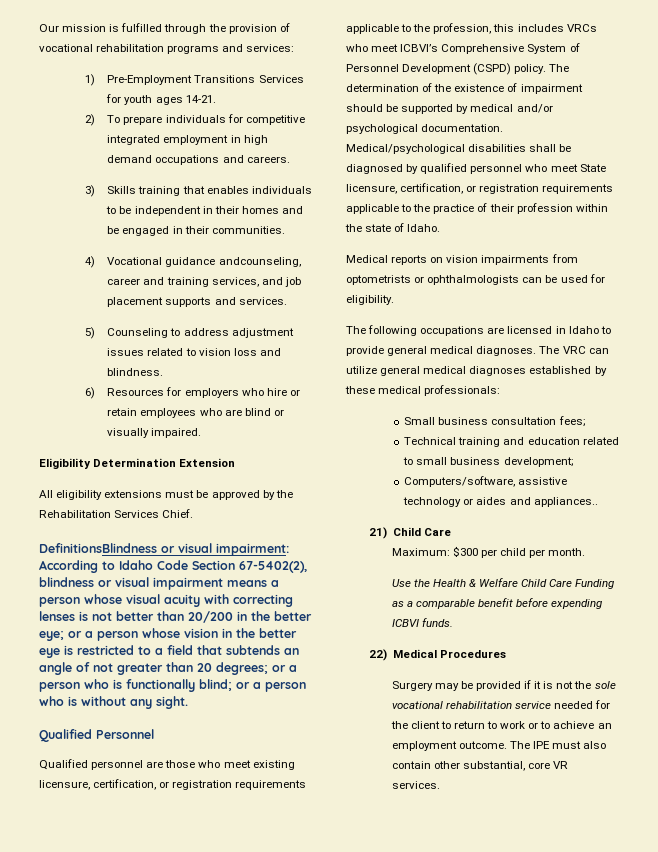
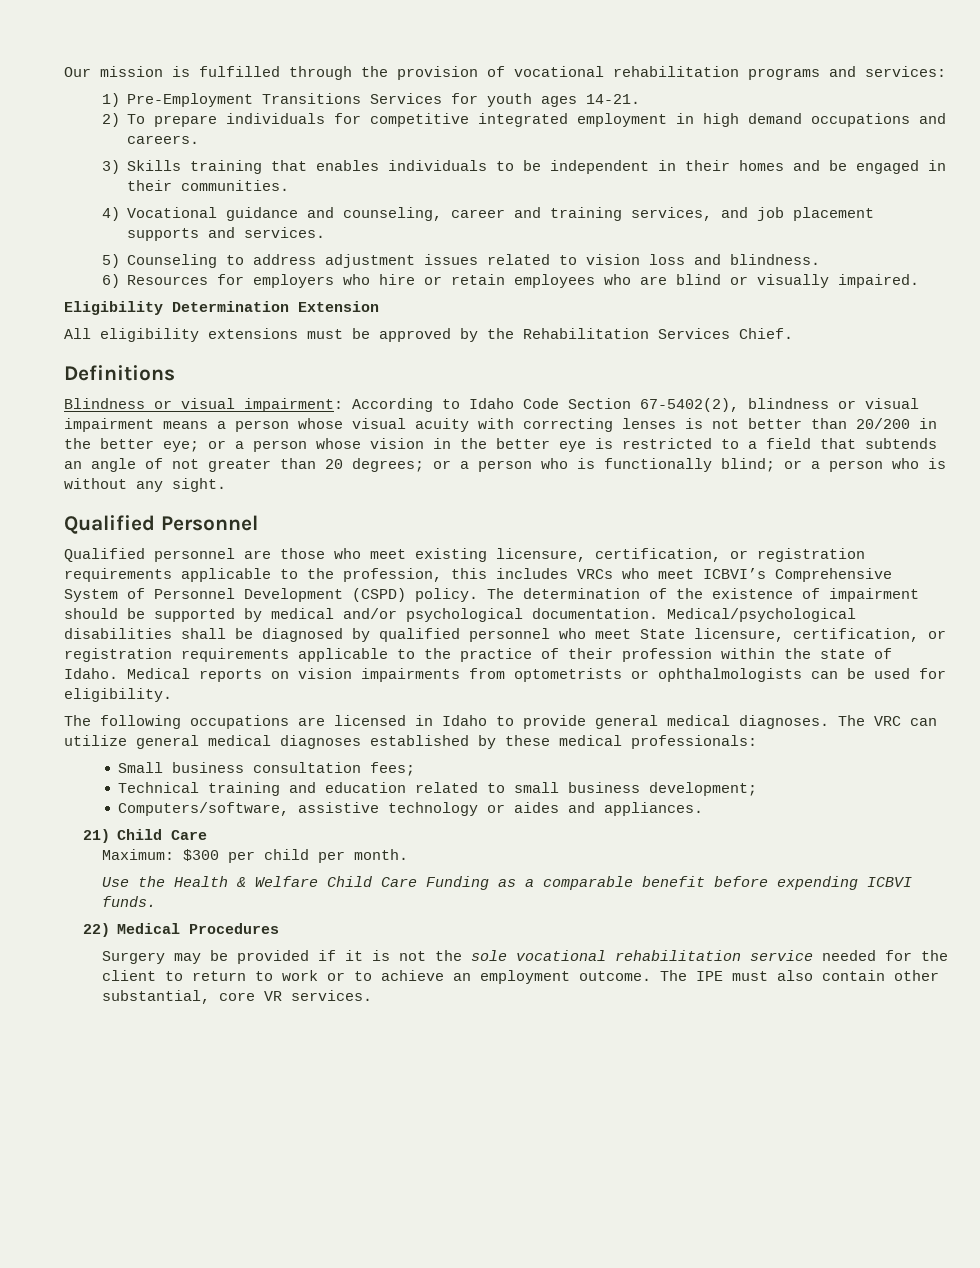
- 4) Vocational guidance andcounseling, career and training services, and job placement supports and services.
+ 4) Vocational guidance and counseling, career and training services, and job placement supports and services.
- DefinitionsBlindness or visual impairment:
+ Definitions
+ Blindness or visual impairment:
- Medical/psychological disabilities shall be diagnosed by qualified personnel who meet State licensure, certification, or registration requirements applicable to the practice of their profession within the state of Idaho.
- Medical reports on vision impairments from optometrists or ophthalmologists can be used for eligibility.
+ Medical/psychological disabilities shall be diagnosed by qualified personnel who meet State licensure, certification, or registration requirements applicable to the practice of their profession within the state of Idaho. Medical reports on vision impairments from optometrists or ophthalmologists can be used for eligibility.
- Computers/software, assistive technology or aides and appliances..
+ Computers/software, assistive technology or aides and appliances.

